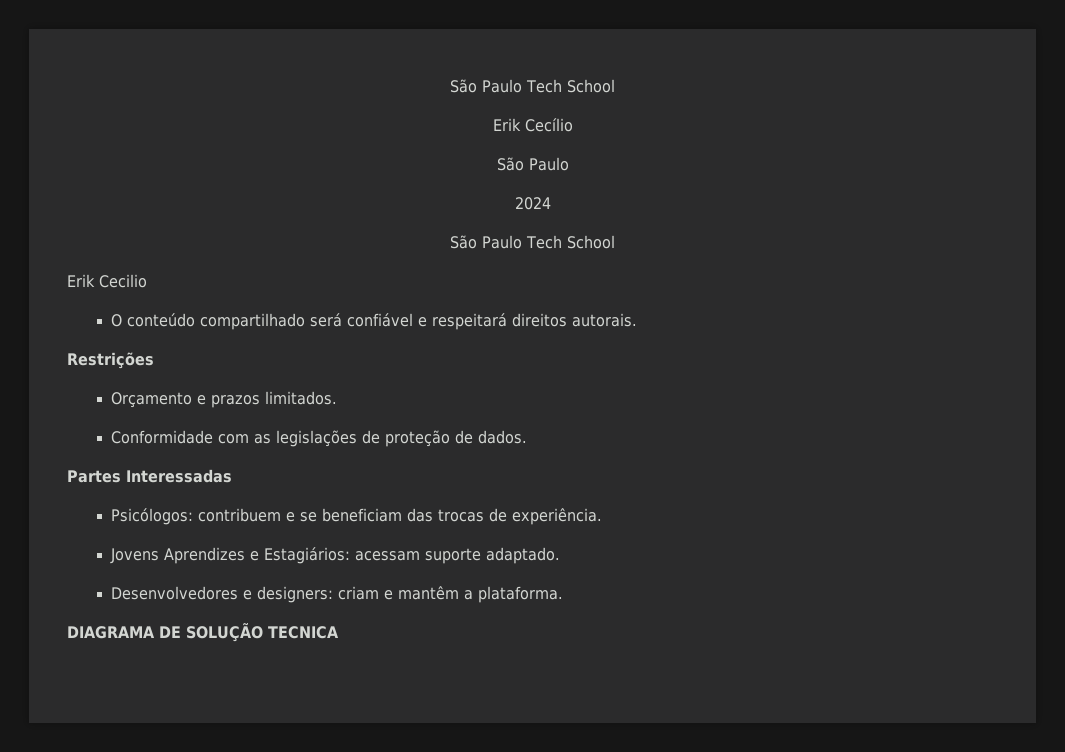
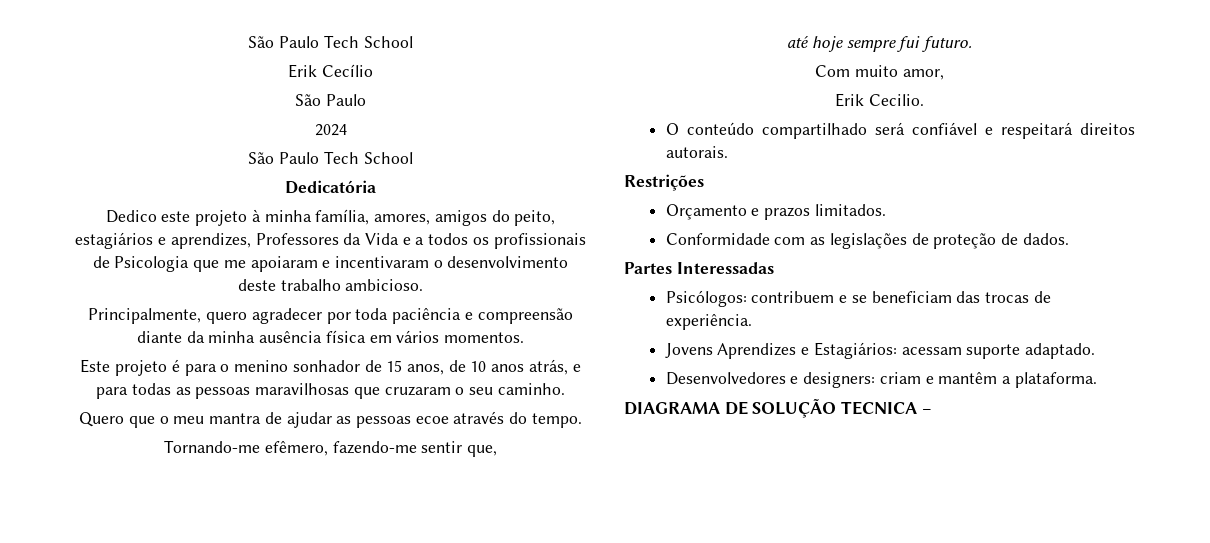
- Erik Cecilio
+ Dedicatória
+ Dedico este projeto à minha família, amores, amigos do peito, estagiários e aprendizes, Professores da Vida e a todos os profissionais de Psicologia que me apoiaram e incentivaram o desenvolvimento deste trabalho ambicioso.
+ Principalmente, quero agradecer por toda paciência e compreensão diante da minha ausência física em vários momentos.
+ Este projeto é para o menino sonhador de 15 anos, de 10 anos atrás, e para todas as pessoas maravilhosas que cruzaram o seu caminho.
+ Quero que o meu mantra de ajudar as pessoas ecoe através do tempo.
+ Tornando-me efêmero, fazendo-me sentir que,
+ até hoje sempre fui futuro.
+ Com muito amor,
+ Erik Cecilio.
- DIAGRAMA DE SOLUÇÃO TECNICA
+ DIAGRAMA DE SOLUÇÃO TECNICA –

